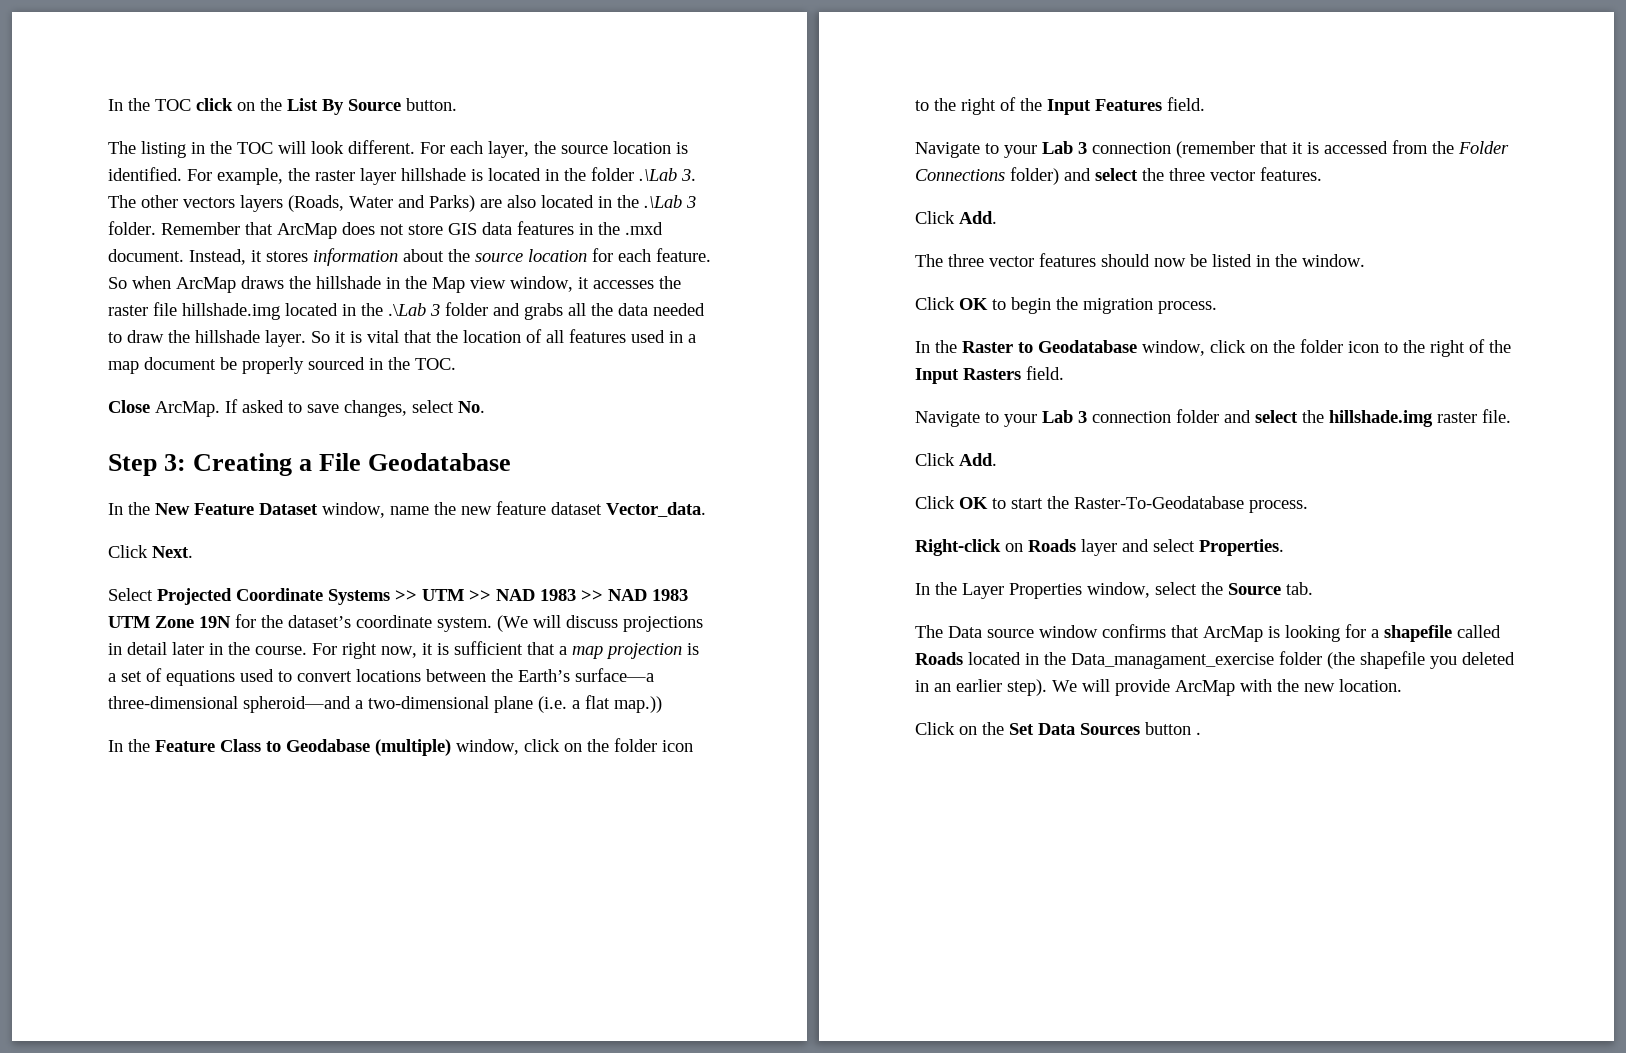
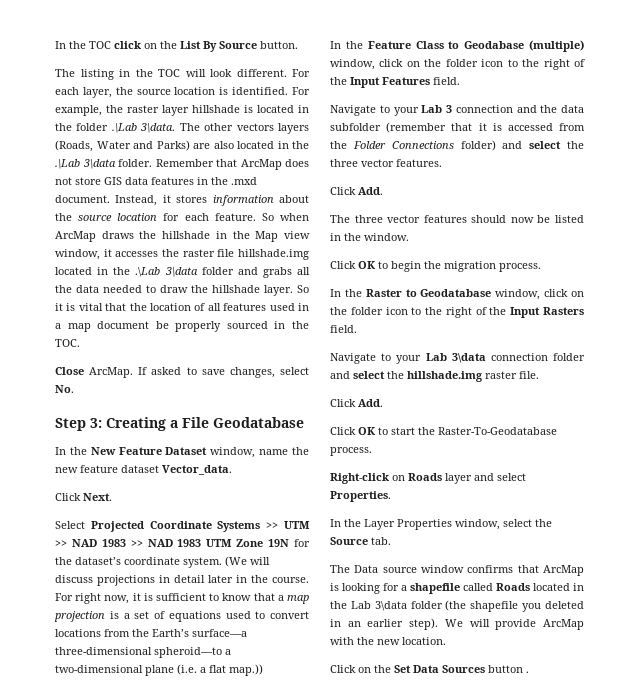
- For example, the raster layer hillshade is located in the folder .\Lab 3. The other vectors layers (Roads, Water and Parks) are also located in the .\Lab 3 folder.
+ For example, the raster layer hillshade is located in the folder .\Lab 3\data. The other vectors layers (Roads, Water and Parks) are also located in the .\Lab 3\data folder.
- So when ArcMap draws the hillshade in the Map view window, it accesses the raster file hillshade.img located in the .\Lab 3 folder and grabs all the data needed to draw the hillshade layer.
+ So when ArcMap draws the hillshade in the Map view window, it accesses the raster file hillshade.img located in the .\Lab 3\data folder and grabs all the data needed to draw the hillshade layer.
- For right now, it is sufficient that a map projection is a set of equations used to convert locations between the Earth’s surface—a three-dimensional spheroid—and a two-dimensional plane (i.e. a flat map.))
+ For right now, it is sufficient to know that a map projection is a set of equations used to convert locations from the Earth’s surface—a three-dimensional spheroid—to a two-dimensional plane (i.e. a flat map.))
- Navigate to your Lab 3 connection (remember that it is accessed from the Folder Connections folder) and select the three vector features.
+ Navigate to your Lab 3 connection and the data subfolder (remember that it is accessed from the Folder Connections folder) and select the three vector features.
- Navigate to your Lab 3 connection folder and select the hillshade.img raster file.
+ Navigate to your Lab 3\data connection folder and select the hillshade.img raster file.
- The Data source window confirms that ArcMap is looking for a shapefile called Roads located in the Data_managament_exercise folder (the shapefile you deleted in an earlier step).
+ The Data source window confirms that ArcMap is looking for a shapefile called Roads located in the Lab 3\data folder (the shapefile you deleted in an earlier step).

